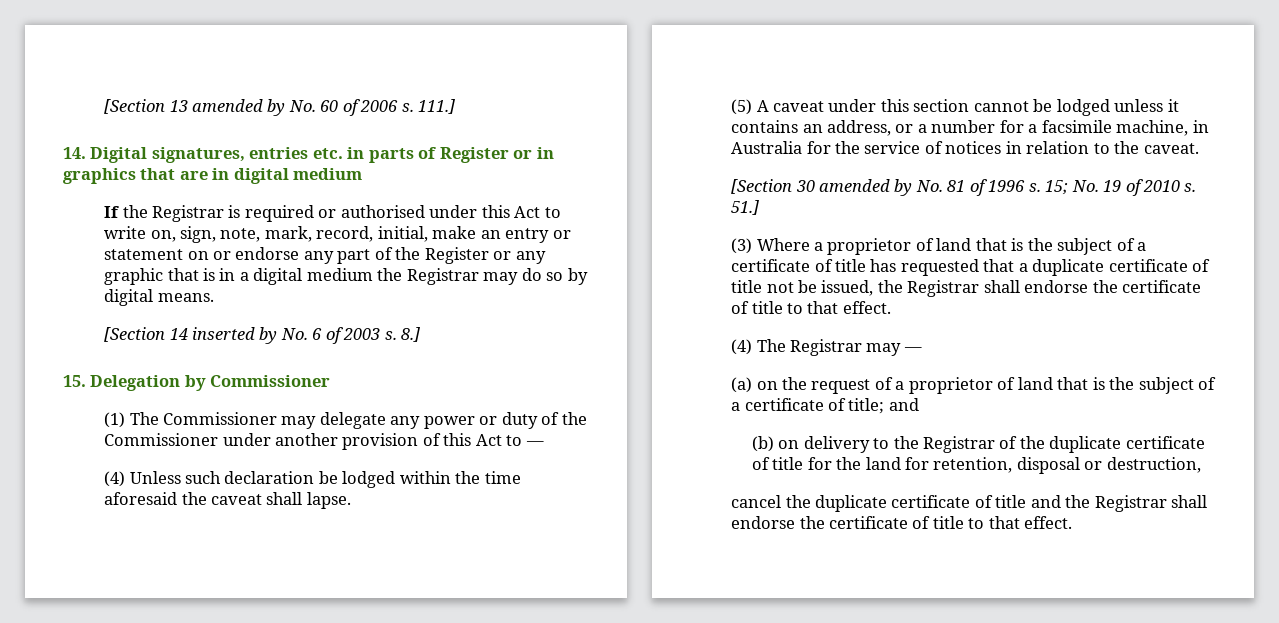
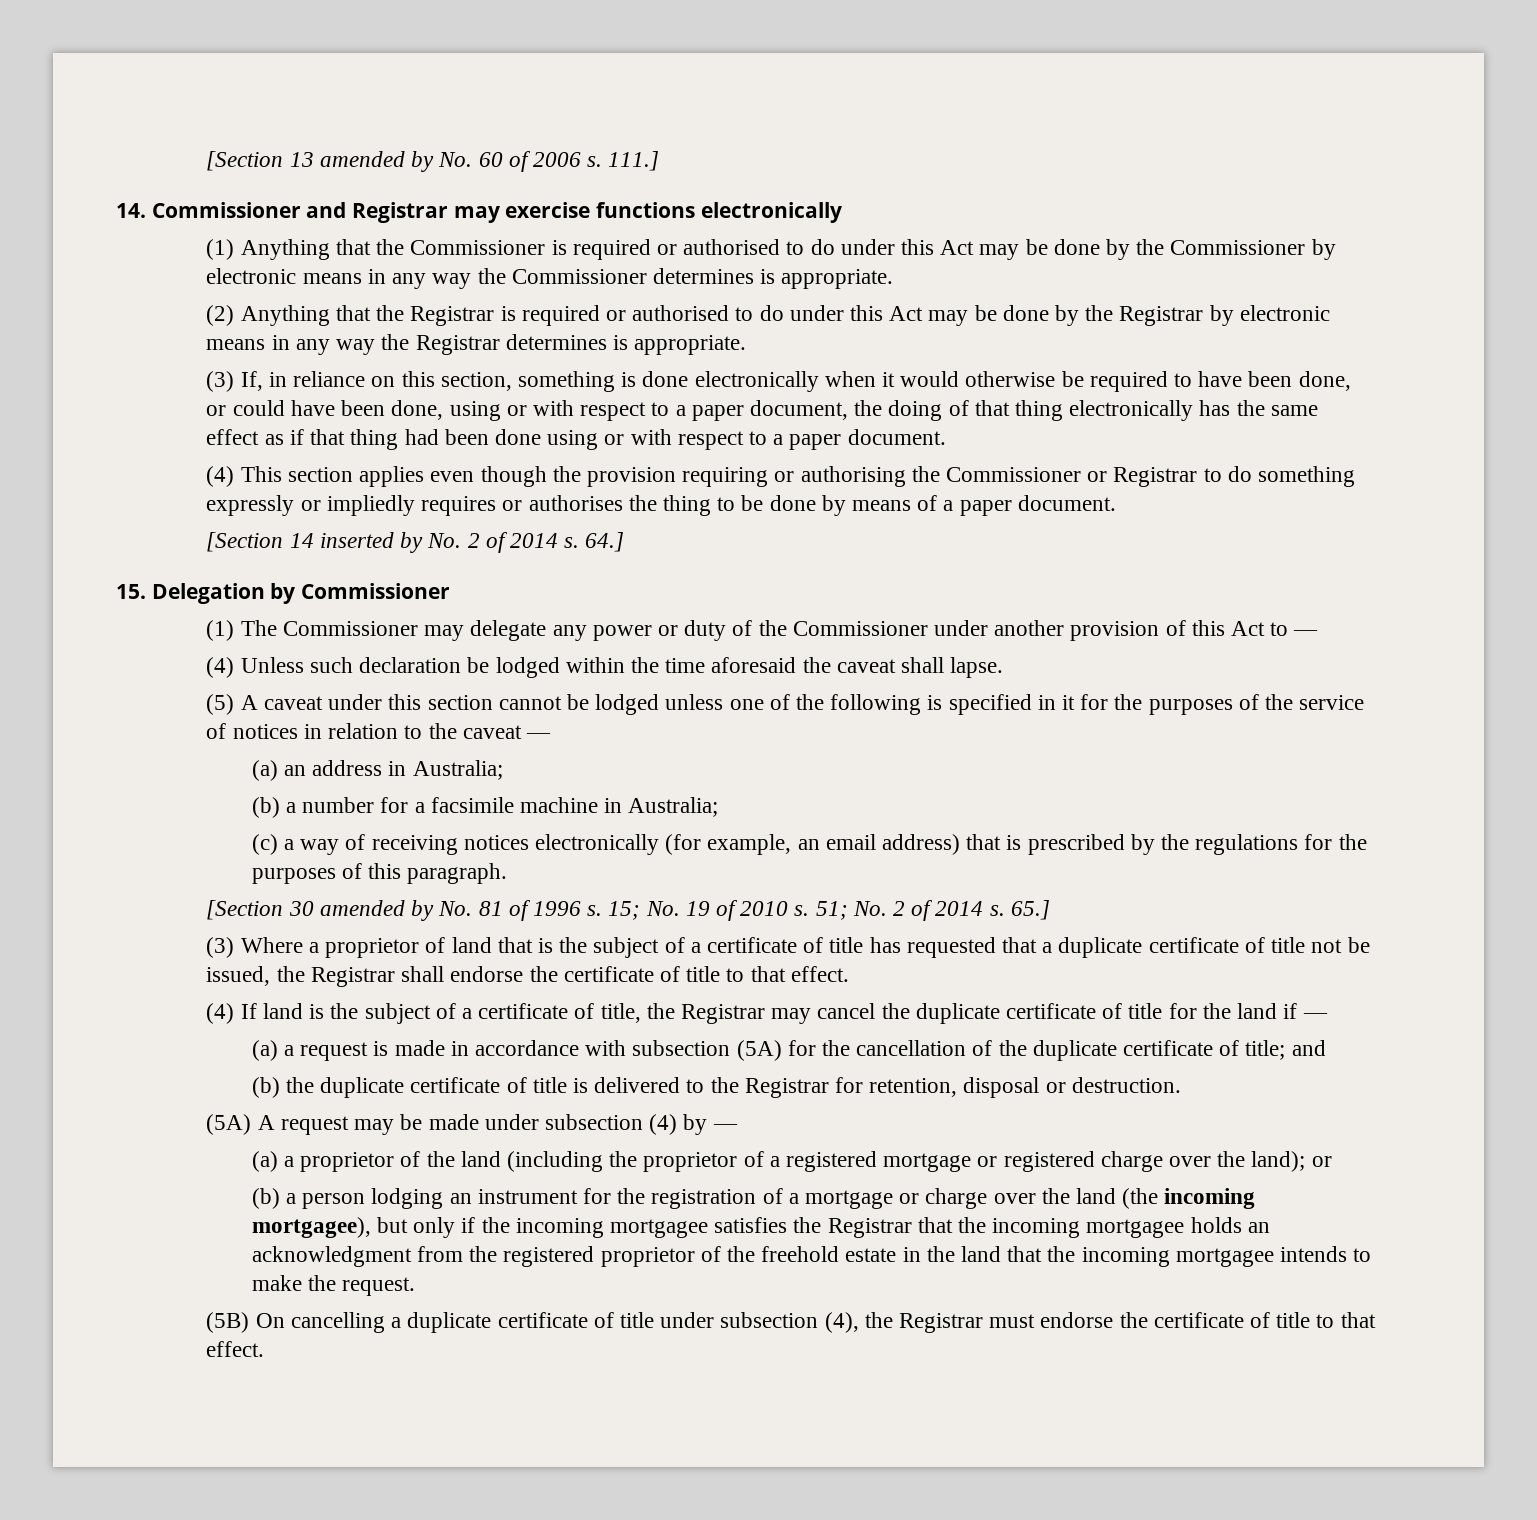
- 14. Digital signatures, entries etc. in parts of Register or in graphics that are in digital medium
- If the Registrar is required or authorised under this Act to write on, sign, note, mark, record, initial, make an entry or statement on or endorse any part of the Register or any graphic that is in a digital medium the Registrar may do so by digital means.
+ 14. Commissioner and Registrar may exercise functions electronically
+ (1) Anything that the Commissioner is required or authorised to do under this Act may be done by the Commissioner by electronic means in any way the Commissioner determines is appropriate.
+ (2) Anything that the Registrar is required or authorised to do under this Act may be done by the Registrar by electronic means in any way the Registrar determines is appropriate.
+ (3) If, in reliance on this section, something is done electronically when it would otherwise be required to have been done, or could have been done, using or with respect to a paper document, the doing of that thing electronically has the same effect as if that thing had been done using or with respect to a paper document.
+ (4) This section applies even though the provision requiring or authorising the Commissioner or Registrar to do something expressly or impliedly requires or authorises the thing to be done by means of a paper document.
- [Section 14 inserted by No. 6 of 2003 s. 8.]
+ [Section 14 inserted by No. 2 of 2014 s. 64.]
- (5) A caveat under this section cannot be lodged unless it contains an address, or a number for a facsimile machine, in Australia for the service of notices in relation to the caveat.
+ (5) A caveat under this section cannot be lodged unless one of the following is specified in it for the purposes of the service of notices in relation to the caveat —
+ (a) an address in Australia;
+ (b) a number for a facsimile machine in Australia;
+ (c) a way of receiving notices electronically (for example, an email address) that is prescribed by the regulations for the purposes of this paragraph.
- 51.]
+ 51; No. 2 of 2014 s. 65.]
- (4) The Registrar may —
- (a) on the request of a proprietor of land that is the subject of a certificate of title; and
- (b) on delivery to the Registrar of the duplicate certificate of title for the land for retention, disposal or destruction,
- cancel the duplicate certificate of title and the Registrar shall endorse the certificate of title to that effect.
+ (4) If land is the subject of a certificate of title, the Registrar may cancel the duplicate certificate of title for the land if —
+ (a) a request is made in accordance with subsection (5A) for the cancellation of the duplicate certificate of title; and
+ (b) the duplicate certificate of title is delivered to the Registrar for retention, disposal or destruction.
+ (5A) A request may be made under subsection (4) by —
+ (a) a proprietor of the land (including the proprietor of a registered mortgage or registered charge over the land); or
+ (b) a person lodging an instrument for the registration of a mortgage or charge over the land (the incoming mortgagee), but only if the incoming mortgagee satisfies the Registrar that the incoming mortgagee holds an acknowledgment from the registered proprietor of the freehold estate in the land that the incoming mortgagee intends to make the request.
+ (5B) On cancelling a duplicate certificate of title under subsection (4), the Registrar must endorse the certificate of title to that effect.

